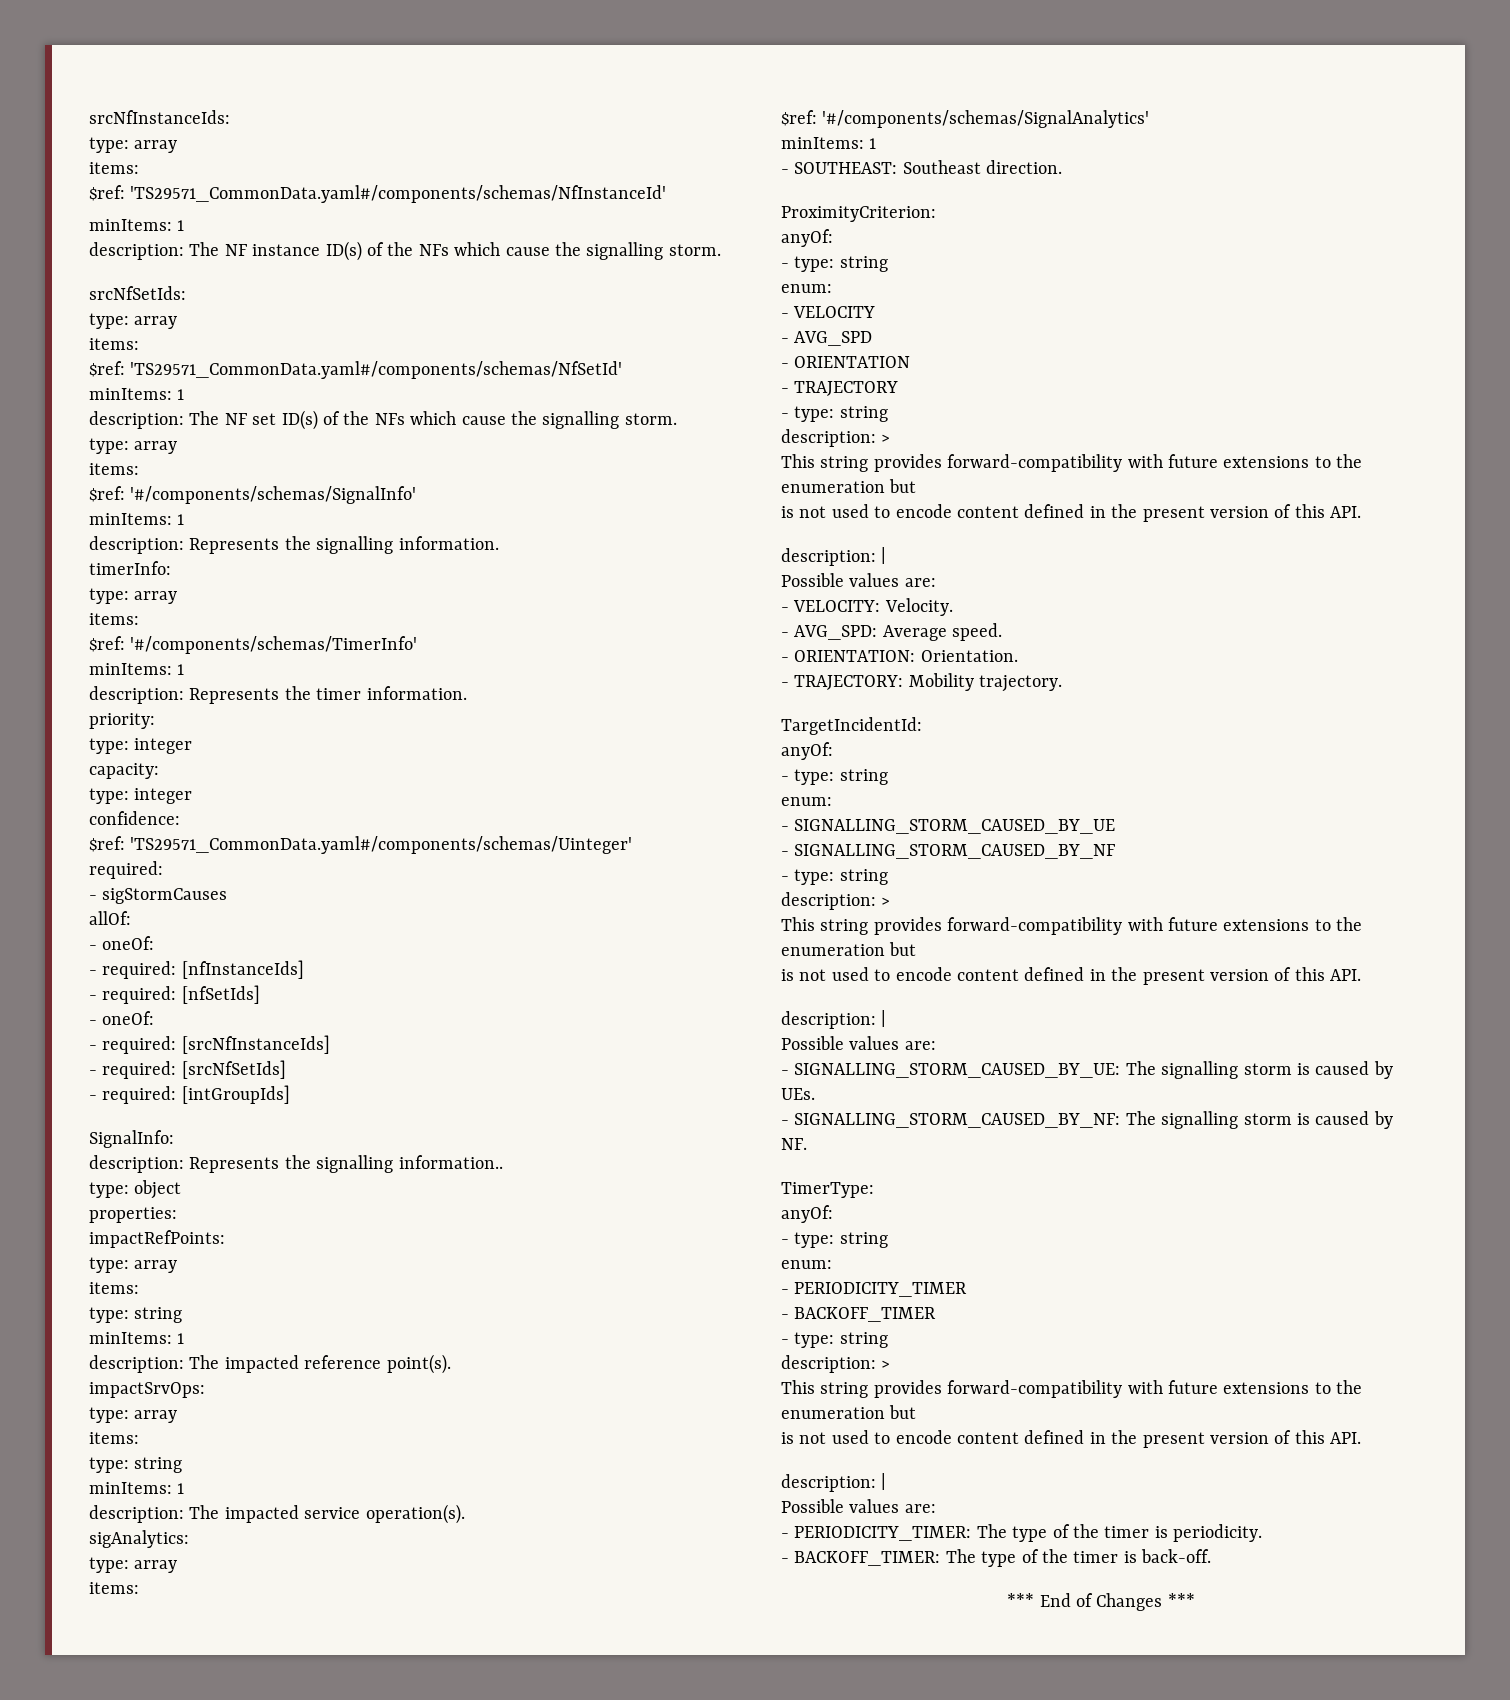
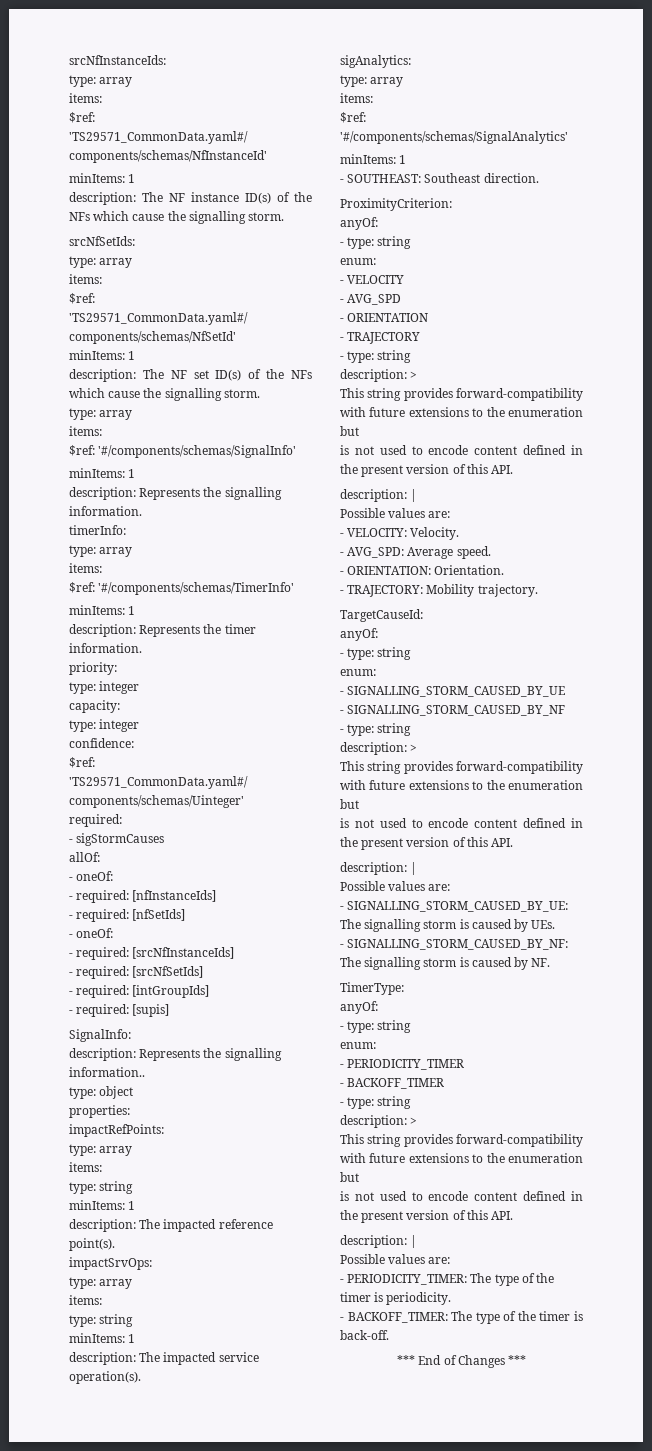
+ - required: [supis]
- TargetIncidentId:
+ TargetCauseId:

